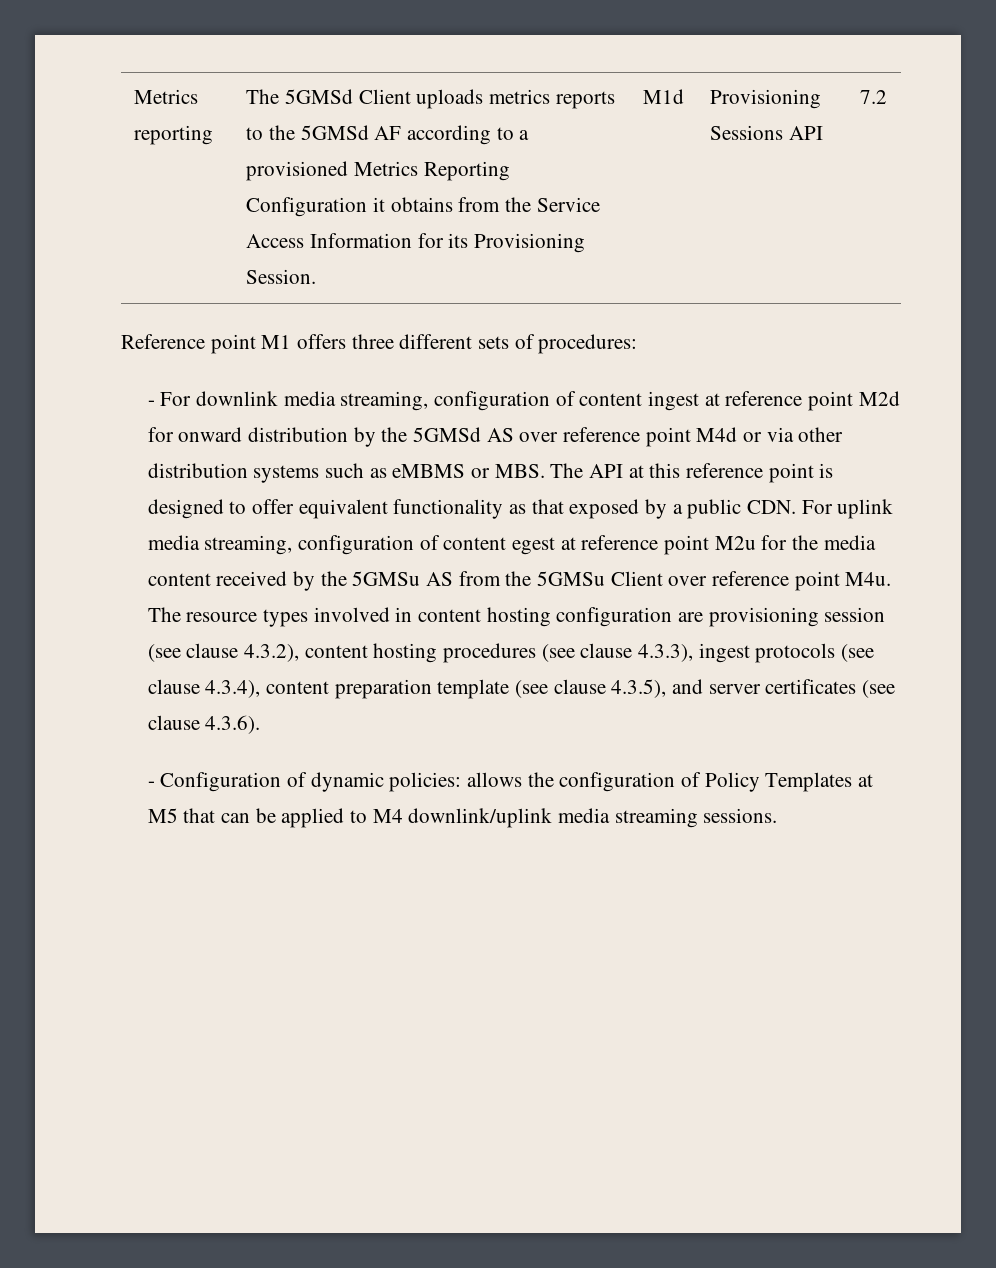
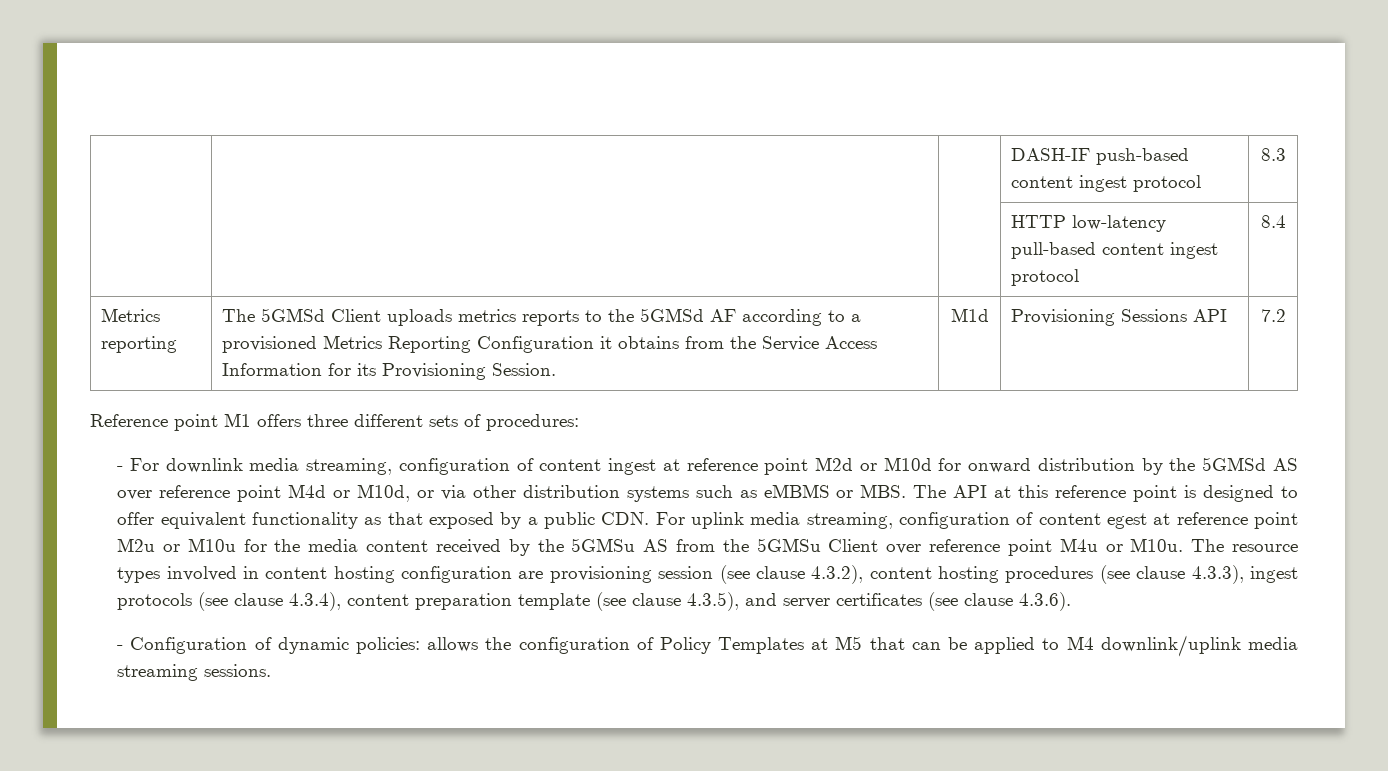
+ | | | DASH-IF push-based content ingest protocol | 8.3
+ | | | HTTP low-latency pull-based content ingest protocol | 8.4
- - For downlink media streaming, configuration of content ingest at reference point M2d for onward distribution by the 5GMSd AS over reference point M4d or via other distribution systems such as eMBMS or MBS. The API at this reference point is designed to offer equivalent functionality as that exposed by a public CDN. For uplink media streaming, configuration of content egest at reference point M2u for the media content received by the 5GMSu AS from the 5GMSu Client over reference point M4u. The resource types involved in content hosting configuration are provisioning session (see clause 4.3.2), content hosting procedures (see clause 4.3.3), ingest protocols (see clause 4.3.4), content preparation template (see clause 4.3.5), and server certificates (see clause 4.3.6).
+ - For downlink media streaming, configuration of content ingest at reference point M2d or M10d for onward distribution by the 5GMSd AS over reference point M4d or M10d, or via other distribution systems such as eMBMS or MBS. The API at this reference point is designed to offer equivalent functionality as that exposed by a public CDN. For uplink media streaming, configuration of content egest at reference point M2u or M10u for the media content received by the 5GMSu AS from the 5GMSu Client over reference point M4u or M10u. The resource types involved in content hosting configuration are provisioning session (see clause 4.3.2), content hosting procedures (see clause 4.3.3), ingest protocols (see clause 4.3.4), content preparation template (see clause 4.3.5), and server certificates (see clause 4.3.6).

